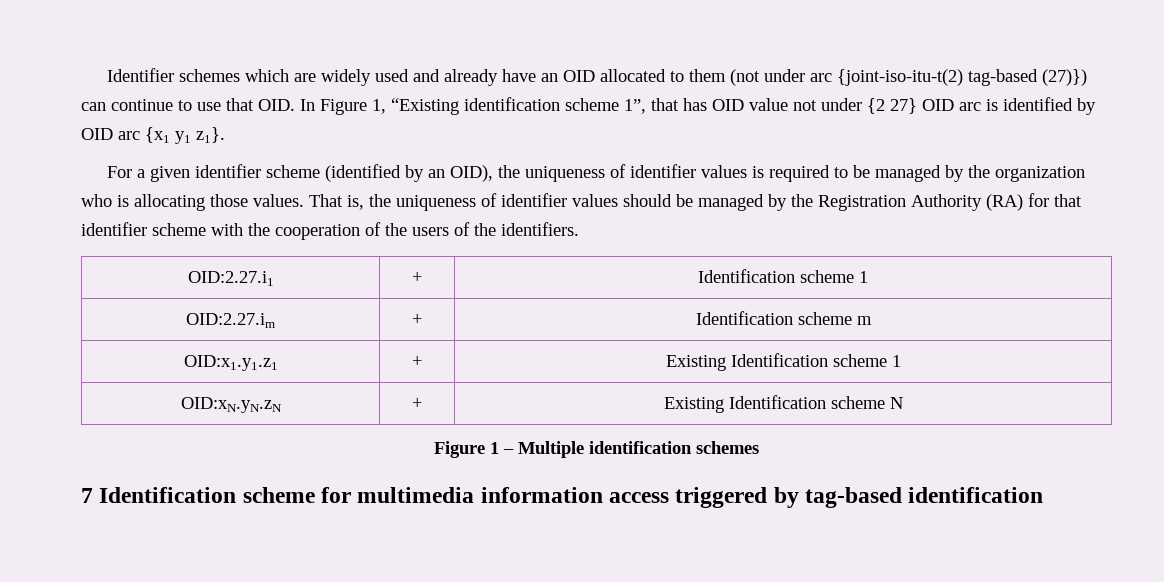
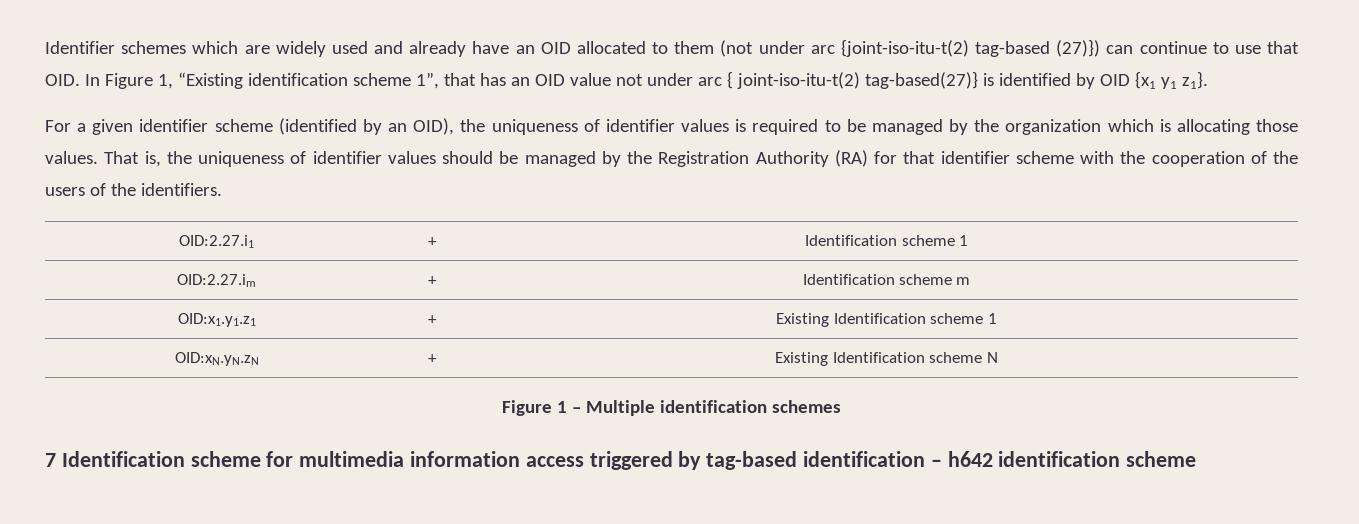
- Identifier schemes which are widely used and already have an OID allocated to them (not under arc {joint-iso-itu-t(2) tag-based (27)}) can continue to use that OID. In Figure 1, “Existing identification scheme 1”, that has OID value not under {2 27} OID arc is identified by OID arc {x1 y1 z1}.
+ Identifier schemes which are widely used and already have an OID allocated to them (not under arc {joint-iso-itu-t(2) tag-based (27)}) can continue to use that OID. In Figure 1, “Existing identification scheme 1”, that has an OID value not under arc { joint-iso-itu-t(2) tag-based(27)} is identified by OID {x1 y1 z1}.
- For a given identifier scheme (identified by an OID), the uniqueness of identifier values is required to be managed by the organization who is allocating those values.
+ For a given identifier scheme (identified by an OID), the uniqueness of identifier values is required to be managed by the organization which is allocating those values.
- 7 Identification scheme for multimedia information access triggered by tag-based identification
+ 7 Identification scheme for multimedia information access triggered by tag-based identification – h642 identification scheme

